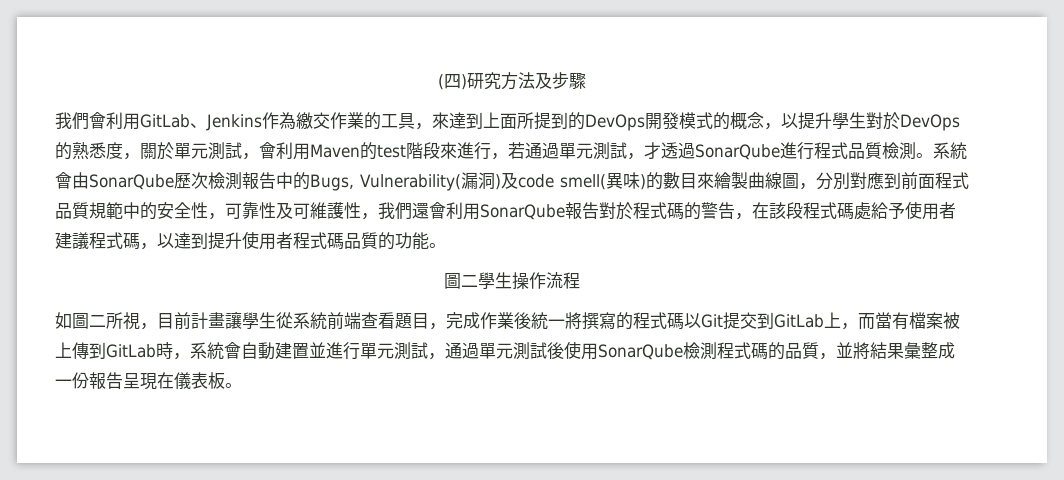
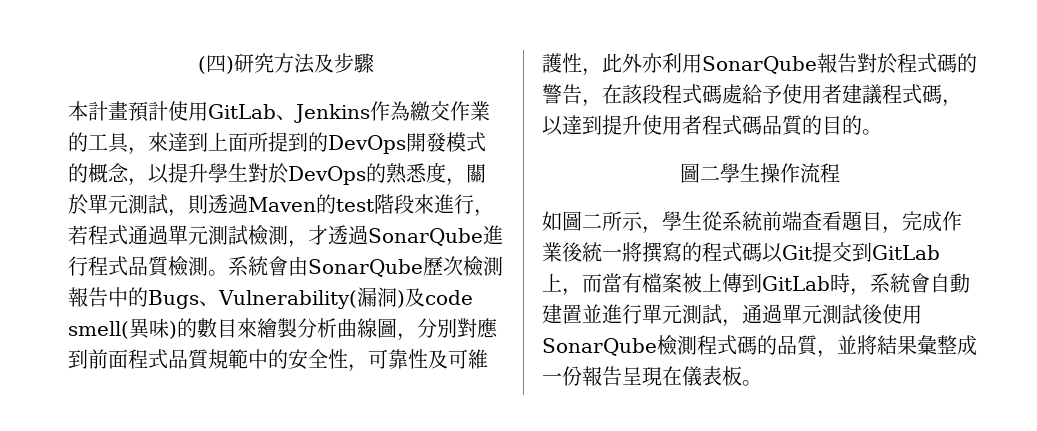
- 我們會利用GitLab、Jenkins作為繳交作業的工具，來達到上面所提到的DevOps開發模式的概念，以提升學生對於DevOps的熟悉度，關於單元測試，會利用Maven的test階段來進行，若通過單元測試，才透過SonarQube進行程式品質檢測。
+ 本計畫預計使用GitLab、Jenkins作為繳交作業的工具，來達到上面所提到的DevOps開發模式的概念，以提升學生對於DevOps的熟悉度，關於單元測試，則透過Maven的test階段來進行，若程式通過單元測試檢測，才透過SonarQube進行程式品質檢測。
- 系統會由SonarQube歷次檢測報告中的Bugs, Vulnerability(漏洞)及code smell(異味)的數目來繪製曲線圖，分別對應到前面程式品質規範中的安全性，可靠性及可維護性，我們還會利用SonarQube報告對於程式碼的警告，在該段程式碼處給予使用者建議程式碼，以達到提升使用者程式碼品質的功能。
+ 系統會由SonarQube歷次檢測報告中的Bugs、Vulnerability(漏洞)及code smell(異味)的數目來繪製分析曲線圖，分別對應到前面程式品質規範中的安全性，可靠性及可維護性，此外亦利用SonarQube報告對於程式碼的警告，在該段程式碼處給予使用者建議程式碼，以達到提升使用者程式碼品質的目的。
- 如圖二所視，目前計畫讓學生從系統前端查看題目，完成作業後統一將撰寫的程式碼以Git提交到GitLab上，而當有檔案被上傳到GitLab時，系統會自動建置並進行單元測試，通過單元測試後使用SonarQube檢測程式碼的品質，並將結果彙整成一份報告呈現在儀表板。
+ 如圖二所示，學生從系統前端查看題目，完成作業後統一將撰寫的程式碼以Git提交到GitLab上，而當有檔案被上傳到GitLab時，系統會自動建置並進行單元測試，通過單元測試後使用SonarQube檢測程式碼的品質，並將結果彙整成一份報告呈現在儀表板。

